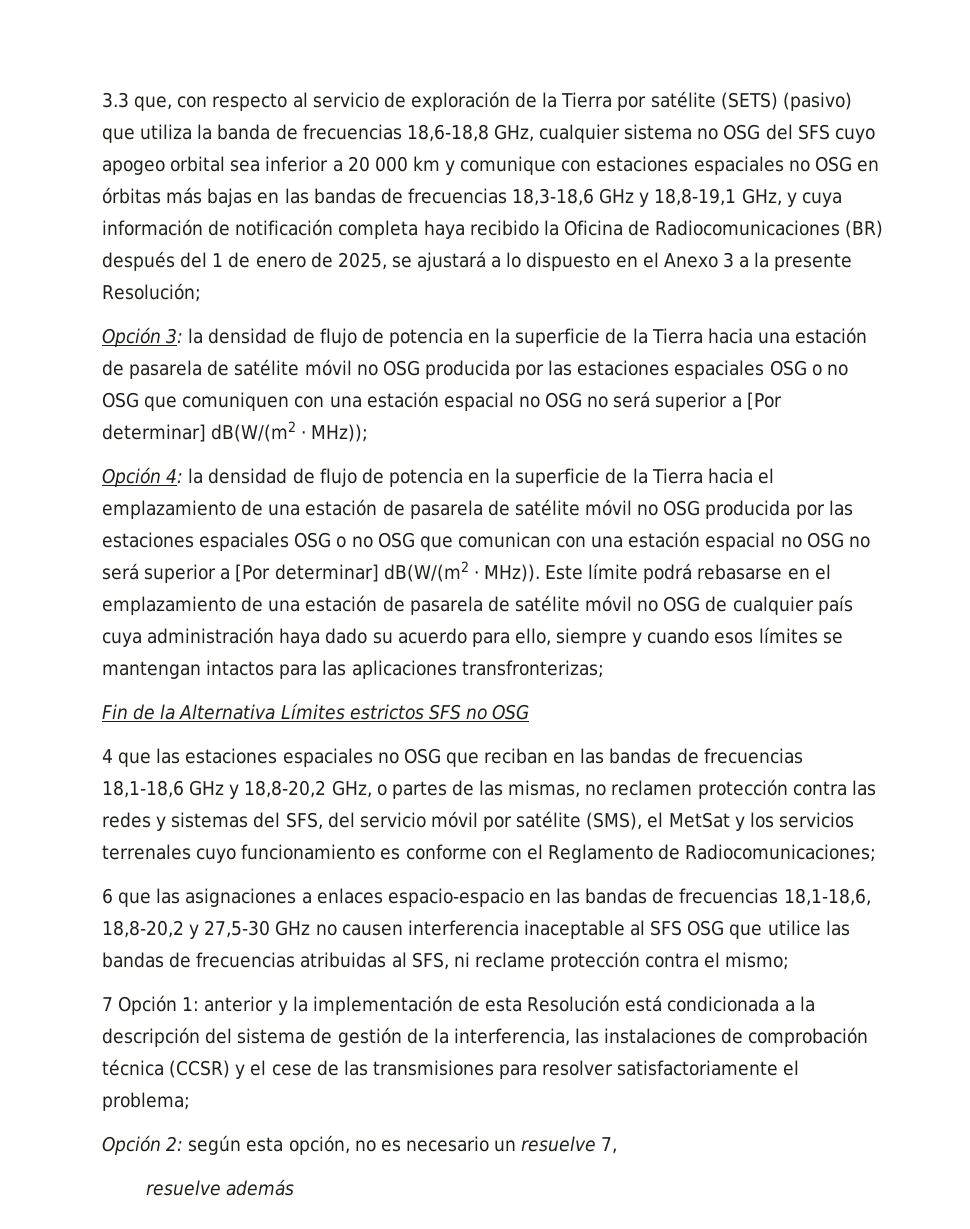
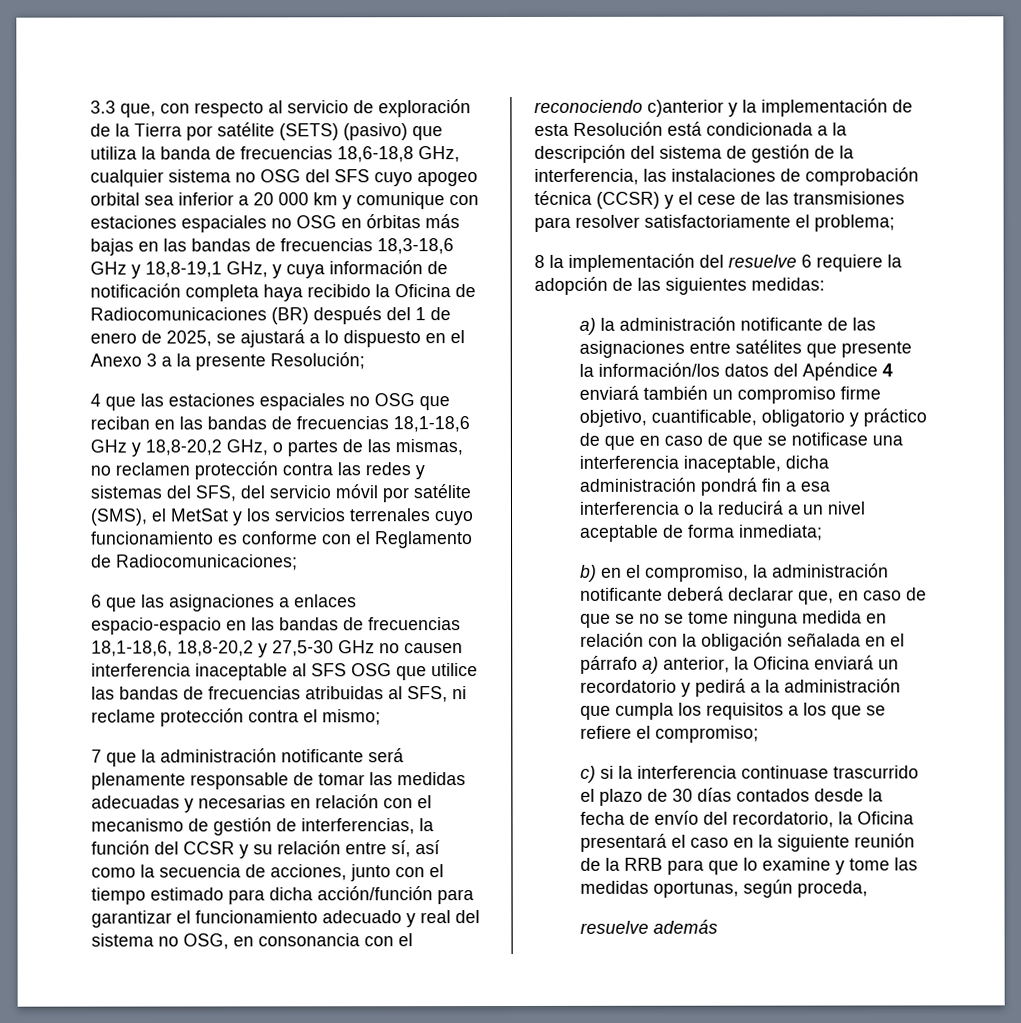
- Opción 3: la densidad de flujo de potencia en la superficie de la Tierra hacia una estación de pasarela de satélite móvil no OSG producida por las estaciones espaciales OSG o no OSG que comuniquen con una estación espacial no OSG no será superior a [Por determinar] dB(W/(m2 · MHz));
- Opción 4: la densidad de flujo de potencia en la superficie de la Tierra hacia el emplazamiento de una estación de pasarela de satélite móvil no OSG producida por las estaciones espaciales OSG o no OSG que comunican con una estación espacial no OSG no será superior a [Por determinar] dB(W/(m2 · MHz)). Este límite podrá rebasarse en el emplazamiento de una estación de pasarela de satélite móvil no OSG de cualquier país cuya administración haya dado su acuerdo para ello, siempre y cuando esos límites se mantengan intactos para las aplicaciones transfronterizas;
- Fin de la Alternativa Límites estrictos SFS no OSG
- 7 Opción 1: anterior y la implementación de esta Resolución está condicionada a la descripción del sistema de gestión de la interferencia, las instalaciones de comprobación técnica (CCSR) y el cese de las transmisiones para resolver satisfactoriamente el problema;
+ 7 que la administración notificante será plenamente responsable de tomar las medidas adecuadas y necesarias en relación con el mecanismo de gestión de interferencias, la función del CCSR y su relación entre sí, así como la secuencia de acciones, junto con el tiempo estimado para dicha acción/función para garantizar el funcionamiento adecuado y real del sistema no OSG, en consonancia con el reconociendo c)anterior y la implementación de esta Resolución está condicionada a la descripción del sistema de gestión de la interferencia, las instalaciones de comprobación técnica (CCSR) y el cese de las transmisiones para resolver satisfactoriamente el problema;
- Opción 2: según esta opción, no es necesario un resuelve 7,
+ 8 la implementación del resuelve 6 requiere la adopción de las siguientes medidas:
+ a) la administración notificante de las asignaciones entre satélites que presente la información/los datos del Apéndice 4 enviará también un compromiso firme objetivo, cuantificable, obligatorio y práctico de que en caso de que se notificase una interferencia inaceptable, dicha administración pondrá fin a esa interferencia o la reducirá a un nivel aceptable de forma inmediata;
+ b) en el compromiso, la administración notificante deberá declarar que, en caso de que se no se tome ninguna medida en relación con la obligación señalada en el párrafo a) anterior, la Oficina enviará un recordatorio y pedirá a la administración que cumpla los requisitos a los que se refiere el compromiso;
+ c) si la interferencia continuase trascurrido el plazo de 30 días contados desde la fecha de envío del recordatorio, la Oficina presentará el caso en la siguiente reunión de la RRB para que lo examine y tome las medidas oportunas, según proceda,

